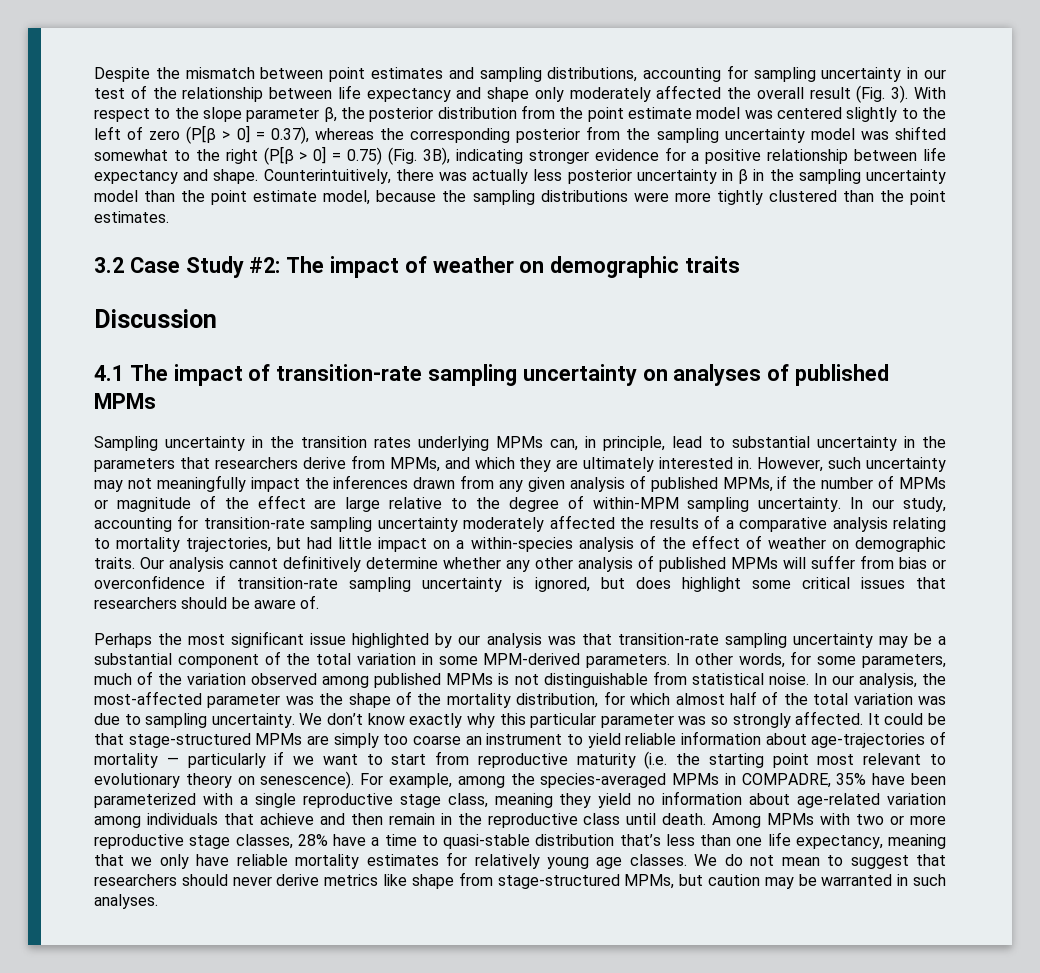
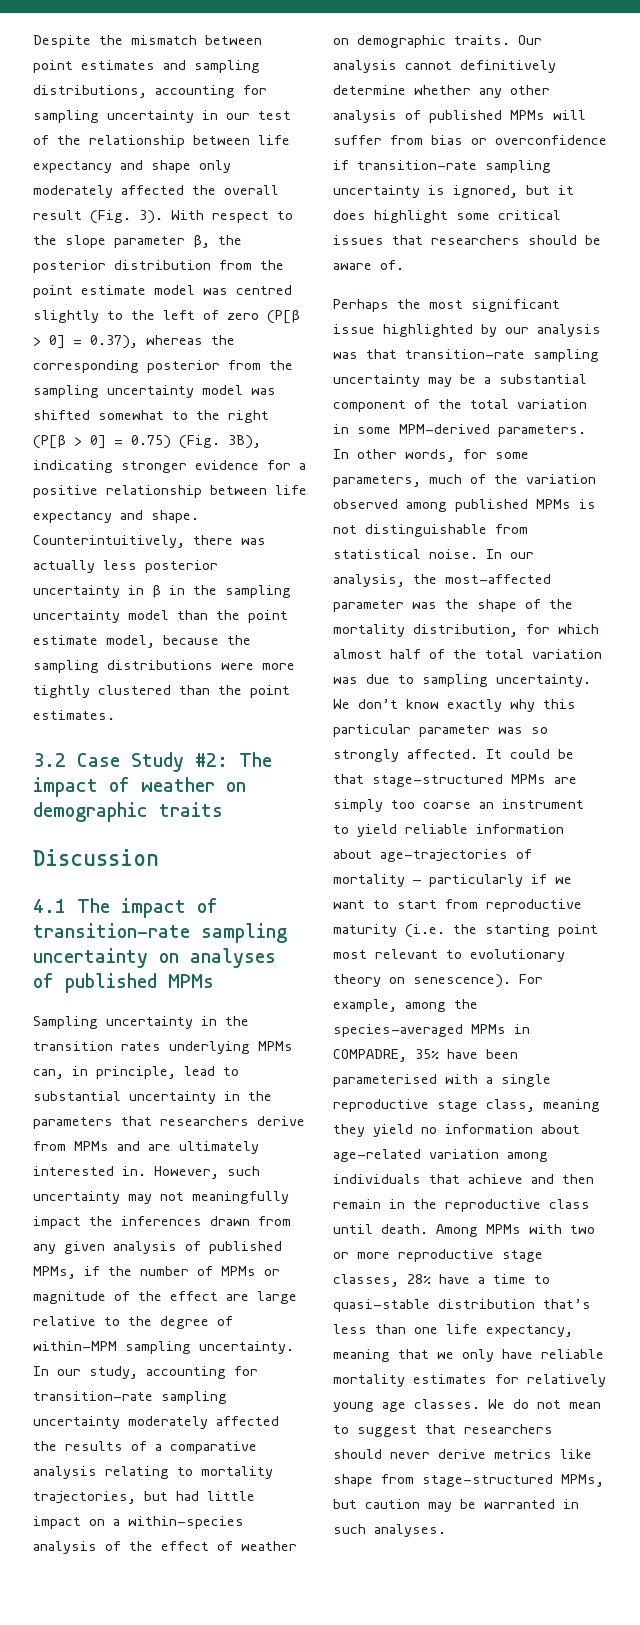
- With respect to the slope parameter β, the posterior distribution from the point estimate model was centered slightly to the left of zero (P[β > 0] = 0.37), whereas the corresponding posterior from the sampling uncertainty model was shifted somewhat to the right (P[β > 0] = 0.75) (Fig. 3B), indicating stronger evidence for a positive relationship between life expectancy and shape.
+ With respect to the slope parameter β, the posterior distribution from the point estimate model was centred slightly to the left of zero (P[β > 0] = 0.37), whereas the corresponding posterior from the sampling uncertainty model was shifted somewhat to the right (P[β > 0] = 0.75) (Fig. 3B), indicating stronger evidence for a positive relationship between life expectancy and shape.
- Sampling uncertainty in the transition rates underlying MPMs can, in principle, lead to substantial uncertainty in the parameters that researchers derive from MPMs, and which they are ultimately interested in.
+ Sampling uncertainty in the transition rates underlying MPMs can, in principle, lead to substantial uncertainty in the parameters that researchers derive from MPMs and are ultimately interested in.
- Our analysis cannot definitively determine whether any other analysis of published MPMs will suffer from bias or overconfidence if transition-rate sampling uncertainty is ignored, but does highlight some critical issues that researchers should be aware of.
+ Our analysis cannot definitively determine whether any other analysis of published MPMs will suffer from bias or overconfidence if transition-rate sampling uncertainty is ignored, but it does highlight some critical issues that researchers should be aware of.
- For example, among the species-averaged MPMs in COMPADRE, 35% have been parameterized with a single reproductive stage class, meaning they yield no information about age-related variation among individuals that achieve and then remain in the reproductive class until death.
+ For example, among the species-averaged MPMs in COMPADRE, 35% have been parameterised with a single reproductive stage class, meaning they yield no information about age-related variation among individuals that achieve and then remain in the reproductive class until death.

